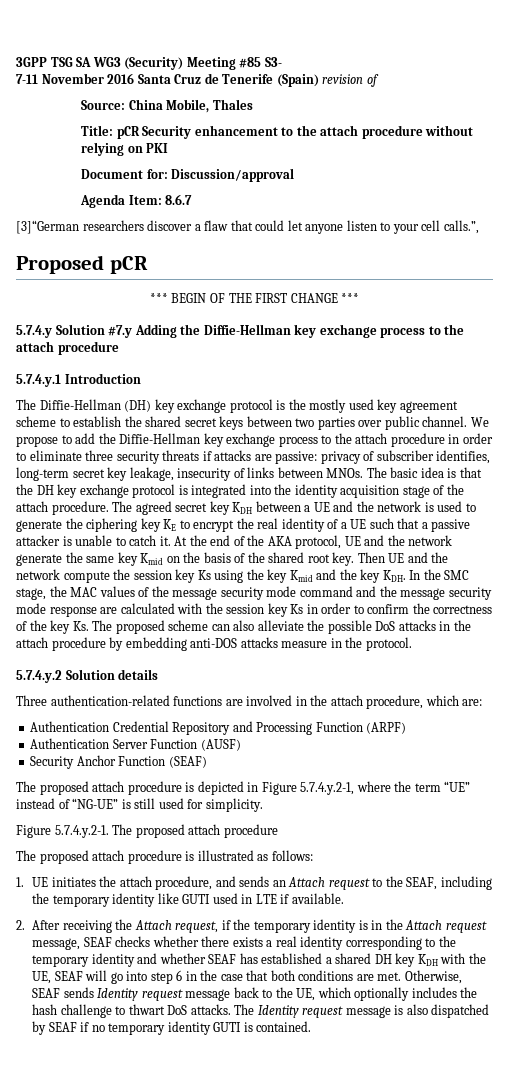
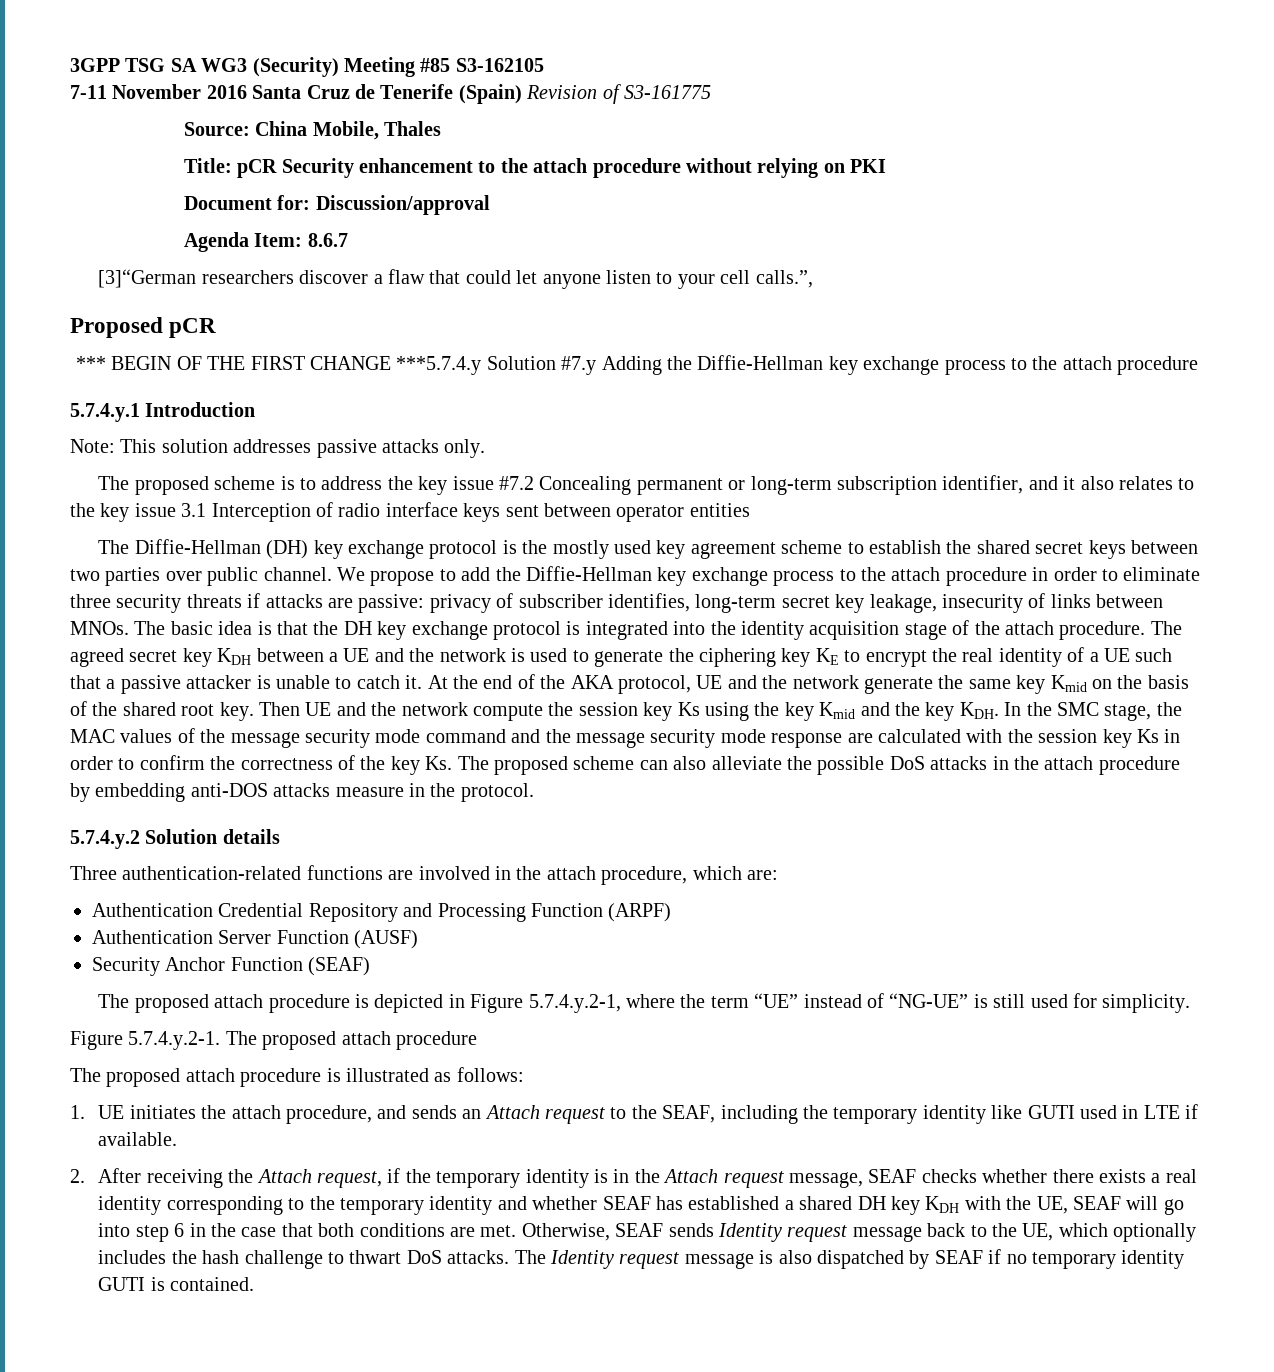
- 3GPP TSG SA WG3 (Security) Meeting #85 S3-
+ 3GPP TSG SA WG3 (Security) Meeting #85 S3-162105
- 7-11 November 2016 Santa Cruz de Tenerife (Spain) revision of
+ 7-11 November 2016 Santa Cruz de Tenerife (Spain) Revision of S3-161775
- *** BEGIN OF THE FIRST CHANGE ***
- 5.7.4.y Solution #7.y Adding the Diffie-Hellman key exchange process to the attach procedure
+ *** BEGIN OF THE FIRST CHANGE ***5.7.4.y Solution #7.y Adding the Diffie-Hellman key exchange process to the attach procedure
+ Note: This solution addresses passive attacks only.
+ The proposed scheme is to address the key issue #7.2 Concealing permanent or long-term subscription identifier, and it also relates to the key issue 3.1 Interception of radio interface keys sent between operator entities

